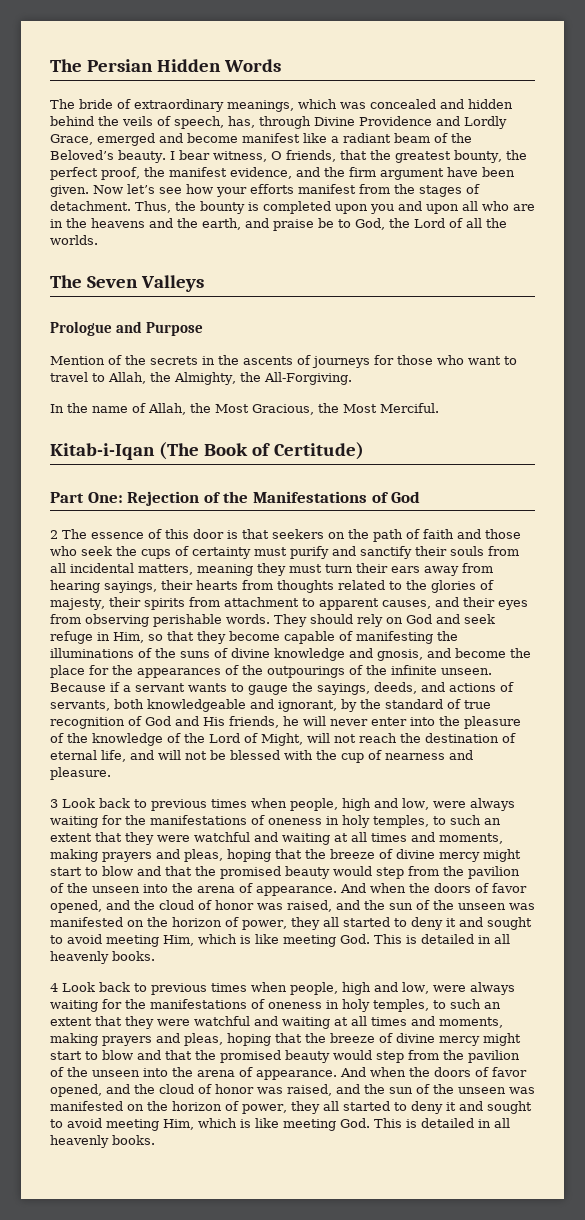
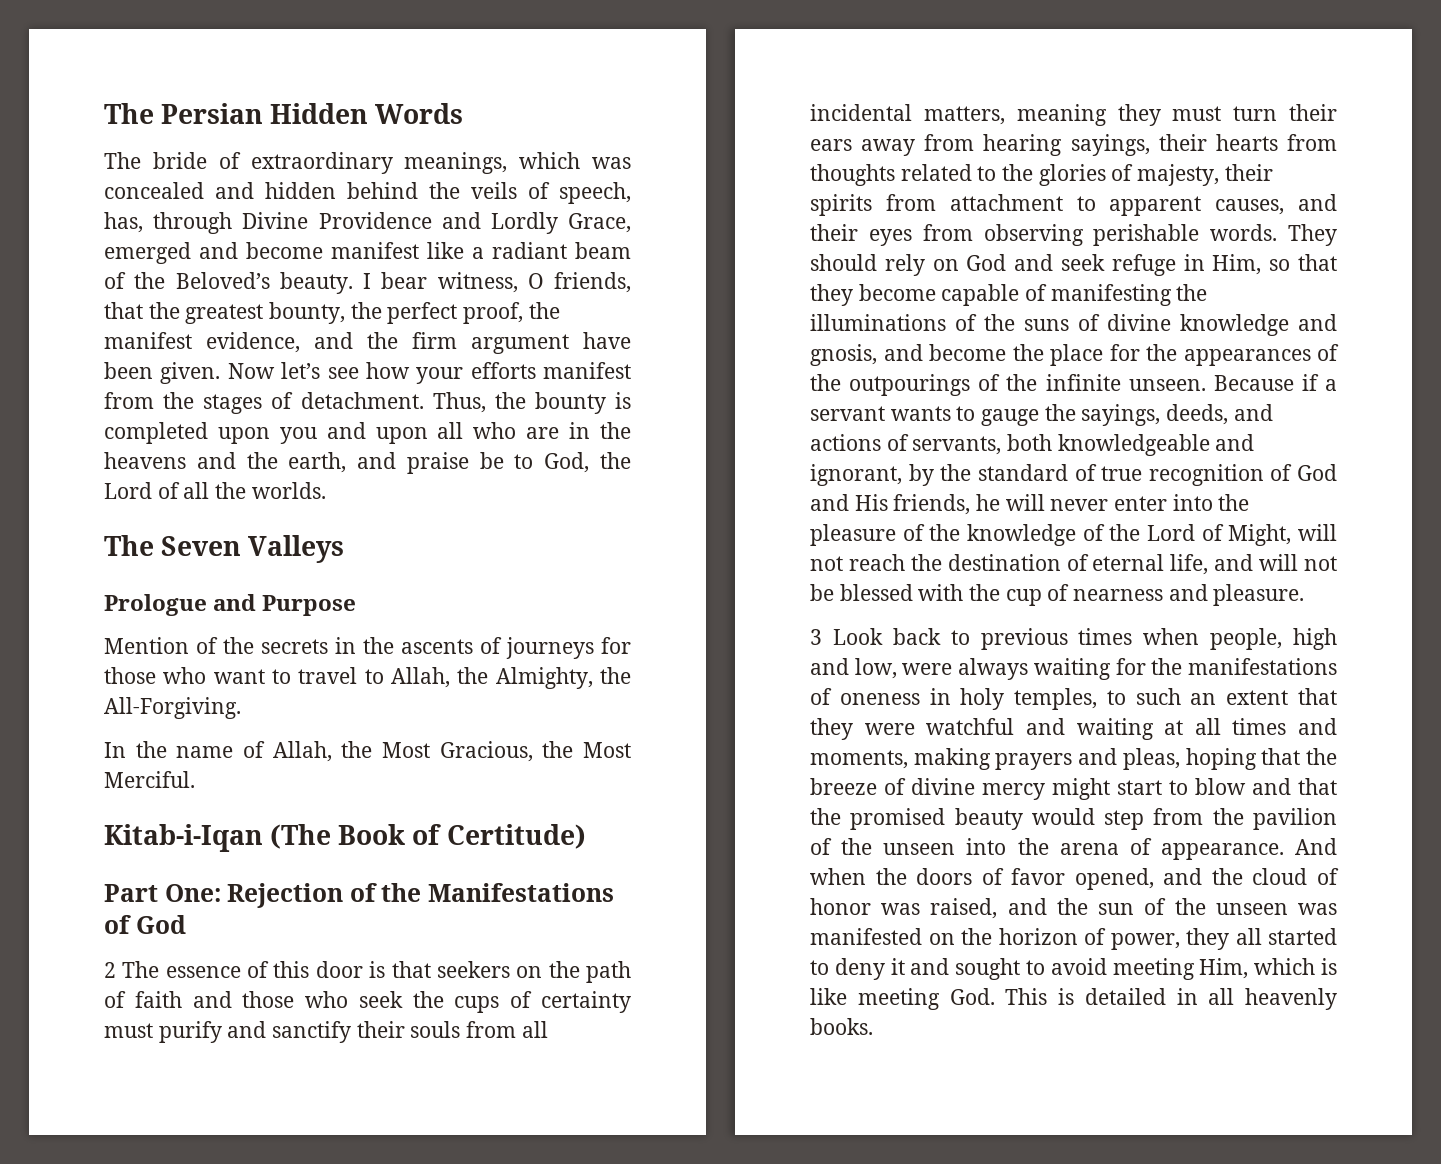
- 4 Look back to previous times when people, high and low, were always waiting for the manifestations of oneness in holy temples, to such an extent that they were watchful and waiting at all times and moments, making prayers and pleas, hoping that the breeze of divine mercy might start to blow and that the promised beauty would step from the pavilion of the unseen into the arena of appearance. And when the doors of favor opened, and the cloud of honor was raised, and the sun of the unseen was manifested on the horizon of power, they all started to deny it and sought to avoid meeting Him, which is like meeting God. This is detailed in all heavenly books.

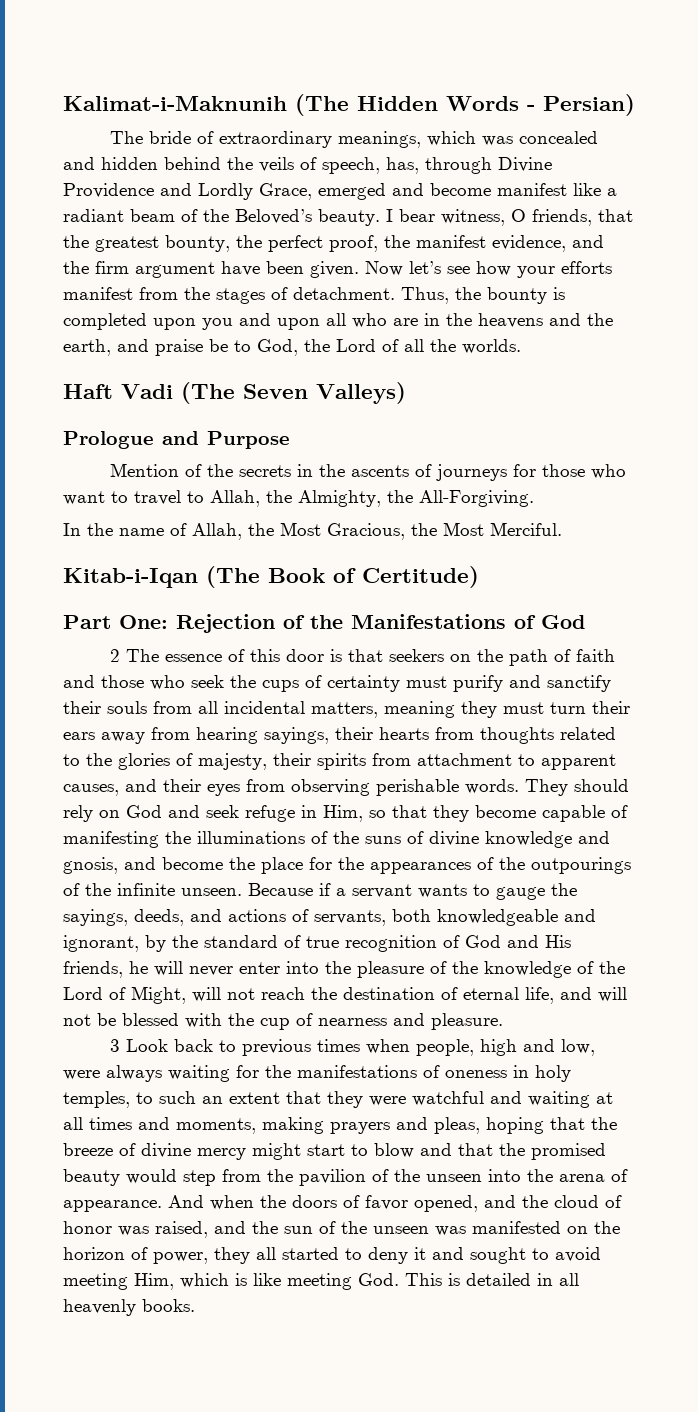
- The Persian Hidden Words
+ Kalimat-i-Maknunih (The Hidden Words - Persian)
- The Seven Valleys
+ Haft Vadi (The Seven Valleys)

